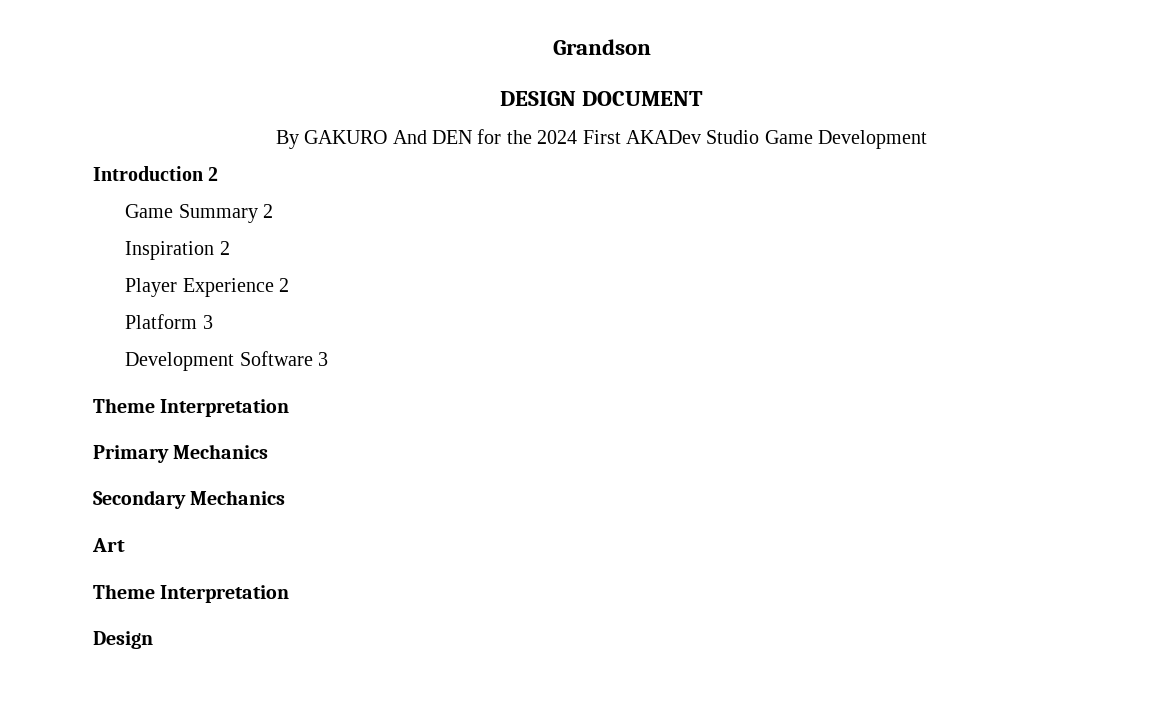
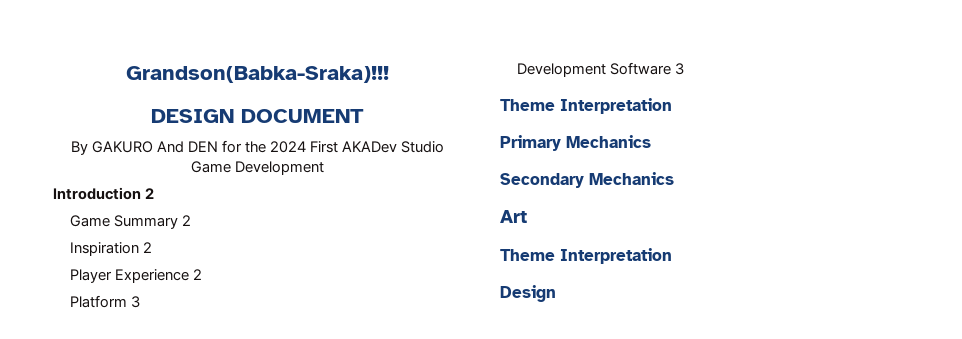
- Grandson
+ Grandson(Babka-Sraka)!!!

